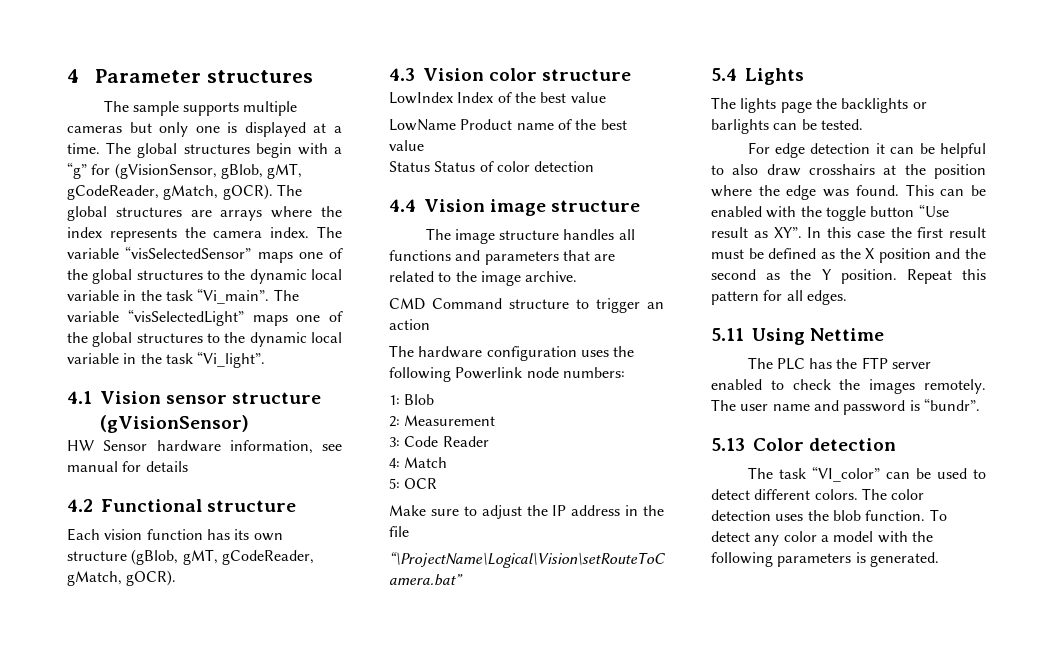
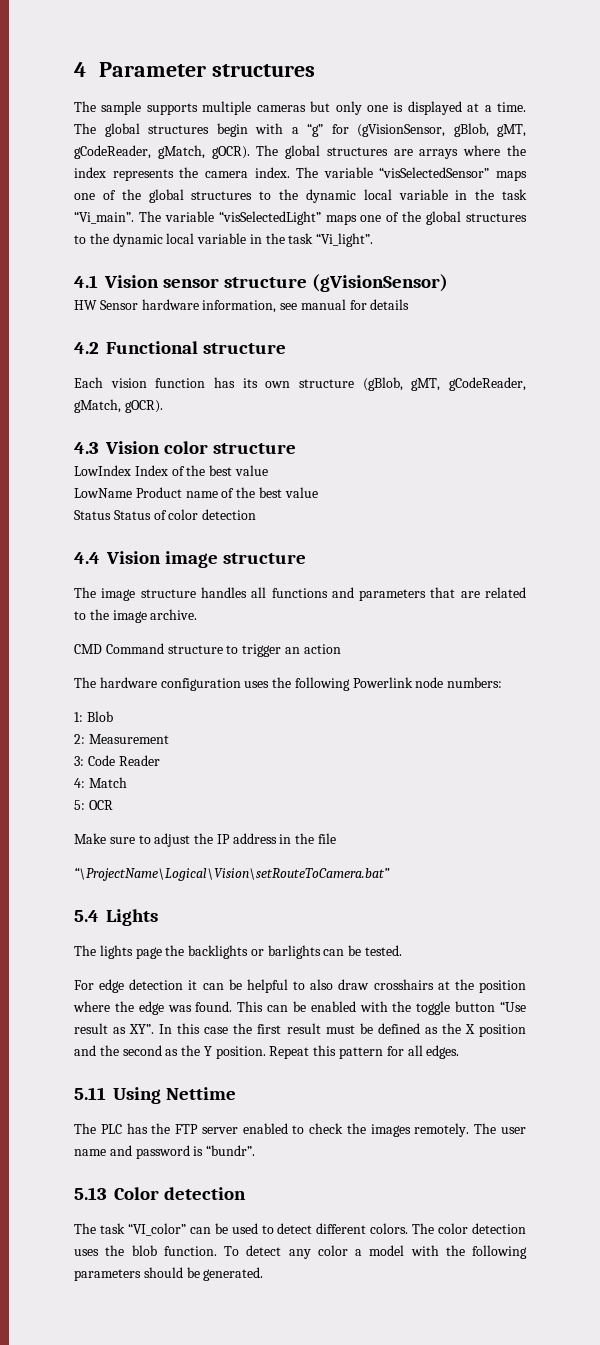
- To detect any color a model with the following parameters is generated.
+ To detect any color a model with the following parameters should be generated.

